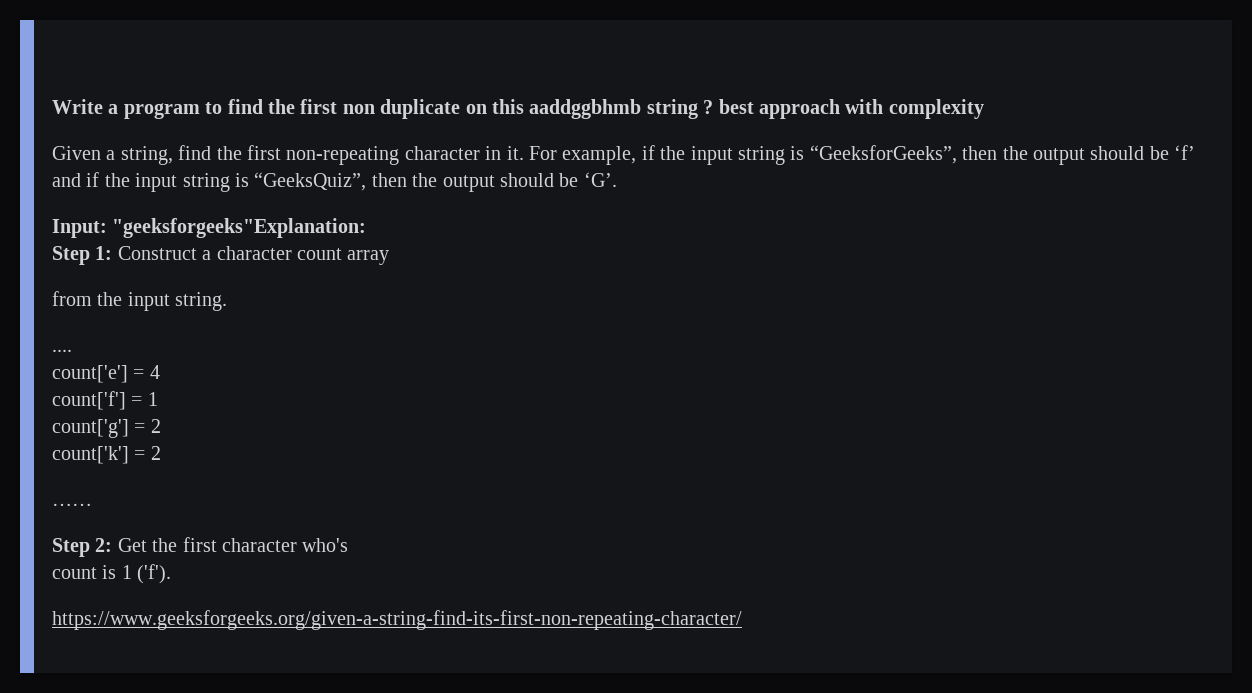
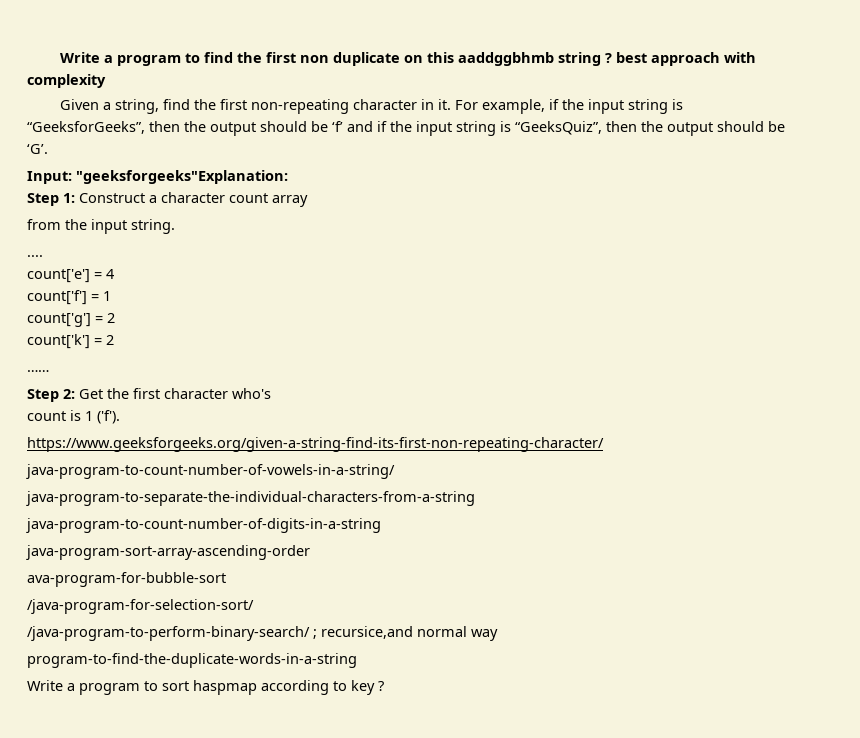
+ java-program-to-count-number-of-vowels-in-a-string/
+ java-program-to-separate-the-individual-characters-from-a-string
+ java-program-to-count-number-of-digits-in-a-string
+ java-program-sort-array-ascending-order
+ ava-program-for-bubble-sort
+ /java-program-for-selection-sort/
+ /java-program-to-perform-binary-search/ ; recursice,and normal way
+ program-to-find-the-duplicate-words-in-a-string
+ Write a program to sort haspmap according to key ?

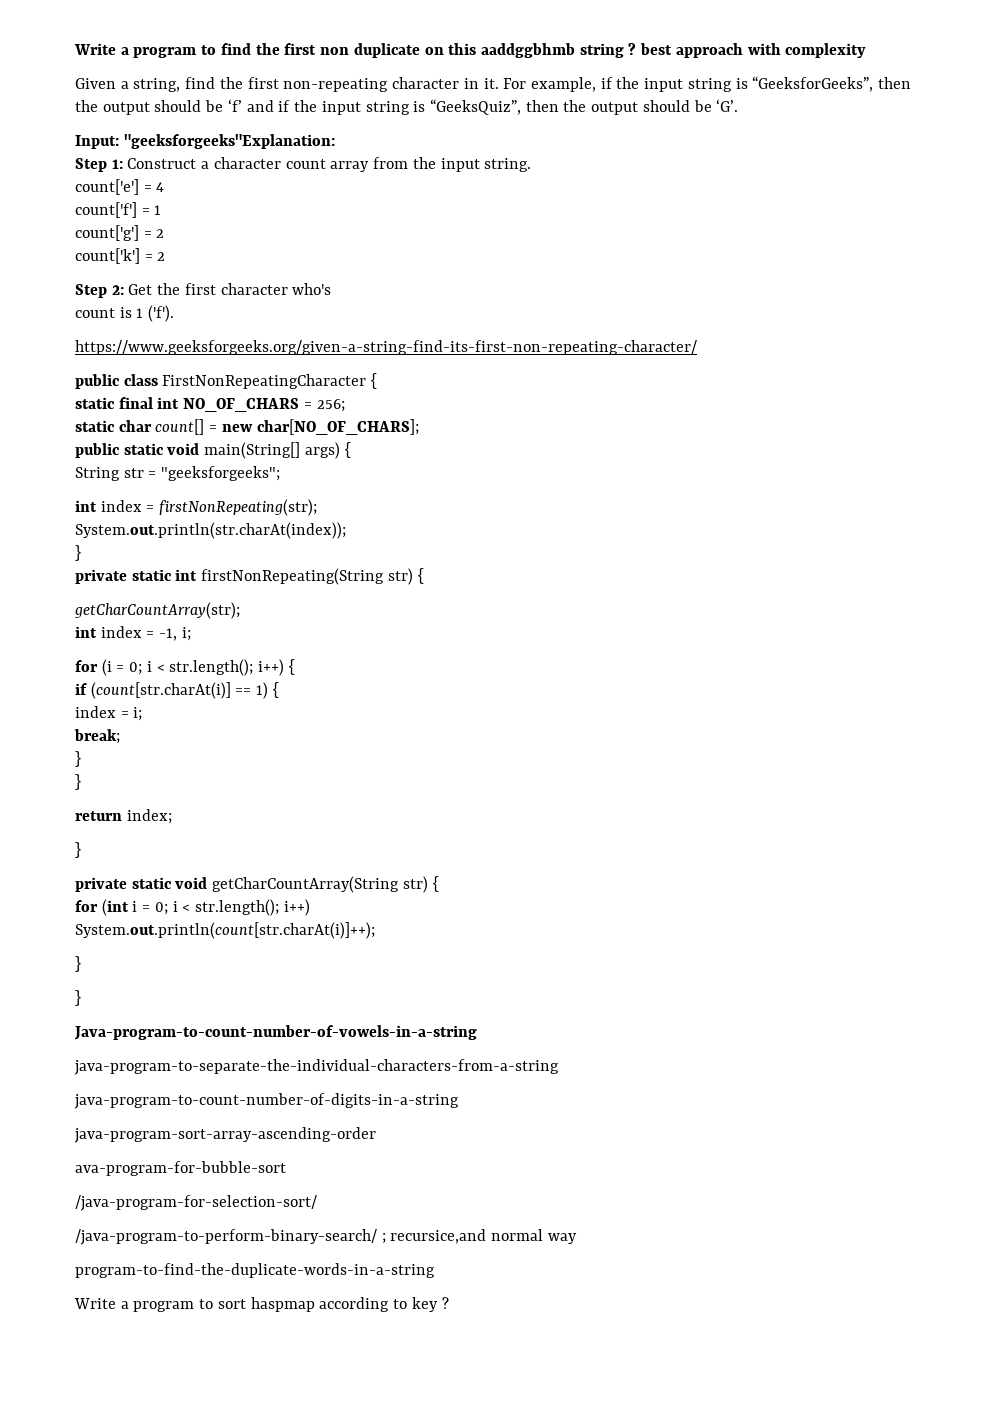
- Step 1: Construct a character count array
- from the input string.
+ Step 1: Construct a character count array from the input string.
- ....
- ……
- java-program-to-count-number-of-vowels-in-a-string/
+ public class FirstNonRepeatingCharacter {
+ static final int NO_OF_CHARS = 256;
+ static char count[] = new char[NO_OF_CHARS];
+ public static void main(String[] args) {
+ String str = "geeksforgeeks";
+ int index = firstNonRepeating(str);
+ System.out.println(str.charAt(index));
+ }
+ private static int firstNonRepeating(String str) {
+ getCharCountArray(str);
+ int index = -1, i;
+ for (i = 0; i < str.length(); i++) {
+ if (count[str.charAt(i)] == 1) {
+ index = i;
+ break;
+ }
+ }
+ return index;
+ }
+ private static void getCharCountArray(String str) {
+ for (int i = 0; i < str.length(); i++)
+ System.out.println(count[str.charAt(i)]++);
+ }
+ }
+ Java-program-to-count-number-of-vowels-in-a-string

